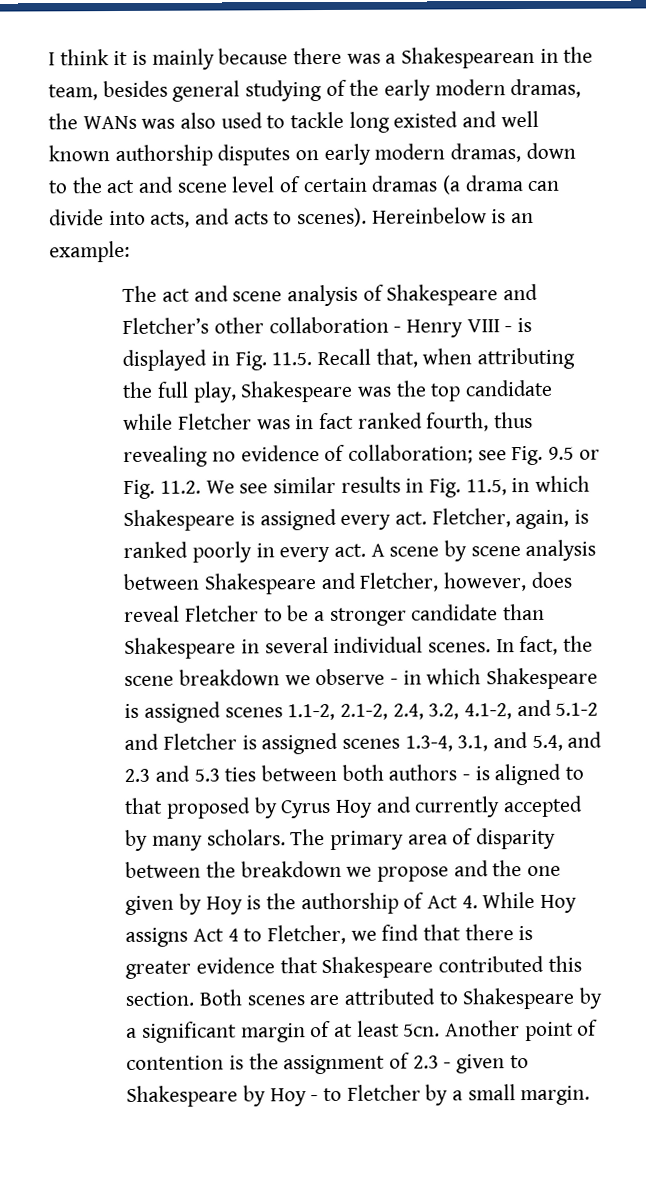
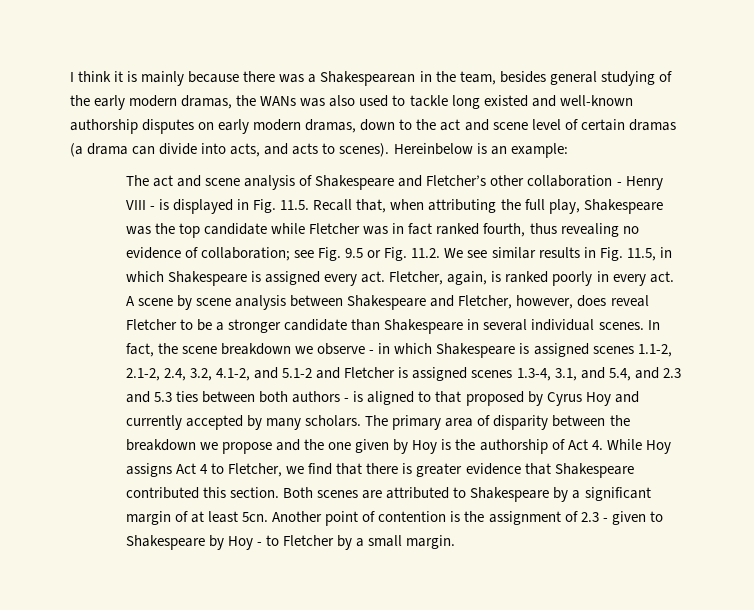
- I think it is mainly because there was a Shakespearean in the team, besides general studying of the early modern dramas, the WANs was also used to tackle long existed and well known authorship disputes on early modern dramas, down to the act and scene level of certain dramas (a drama can divide into acts, and acts to scenes).
+ I think it is mainly because there was a Shakespearean in the team, besides general studying of the early modern dramas, the WANs was also used to tackle long existed and well-known authorship disputes on early modern dramas, down to the act and scene level of certain dramas (a drama can divide into acts, and acts to scenes).

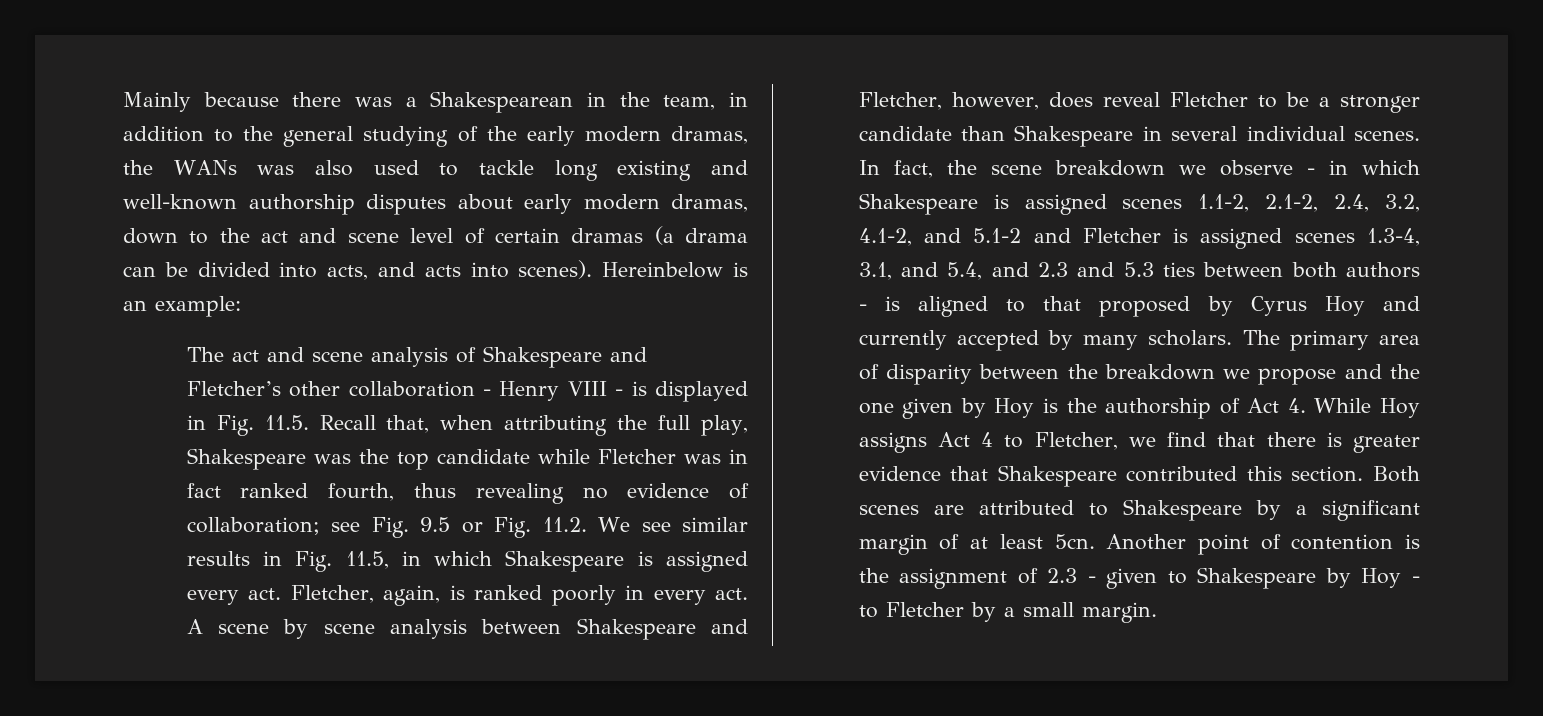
- I think it is mainly because there was a Shakespearean in the team, besides general studying of the early modern dramas, the WANs was also used to tackle long existed and well-known authorship disputes on early modern dramas, down to the act and scene level of certain dramas (a drama can divide into acts, and acts to scenes).
+ Mainly because there was a Shakespearean in the team, in addition to the general studying of the early modern dramas, the WANs was also used to tackle long existing and well-known authorship disputes about early modern dramas, down to the act and scene level of certain dramas (a drama can be divided into acts, and acts into scenes).

